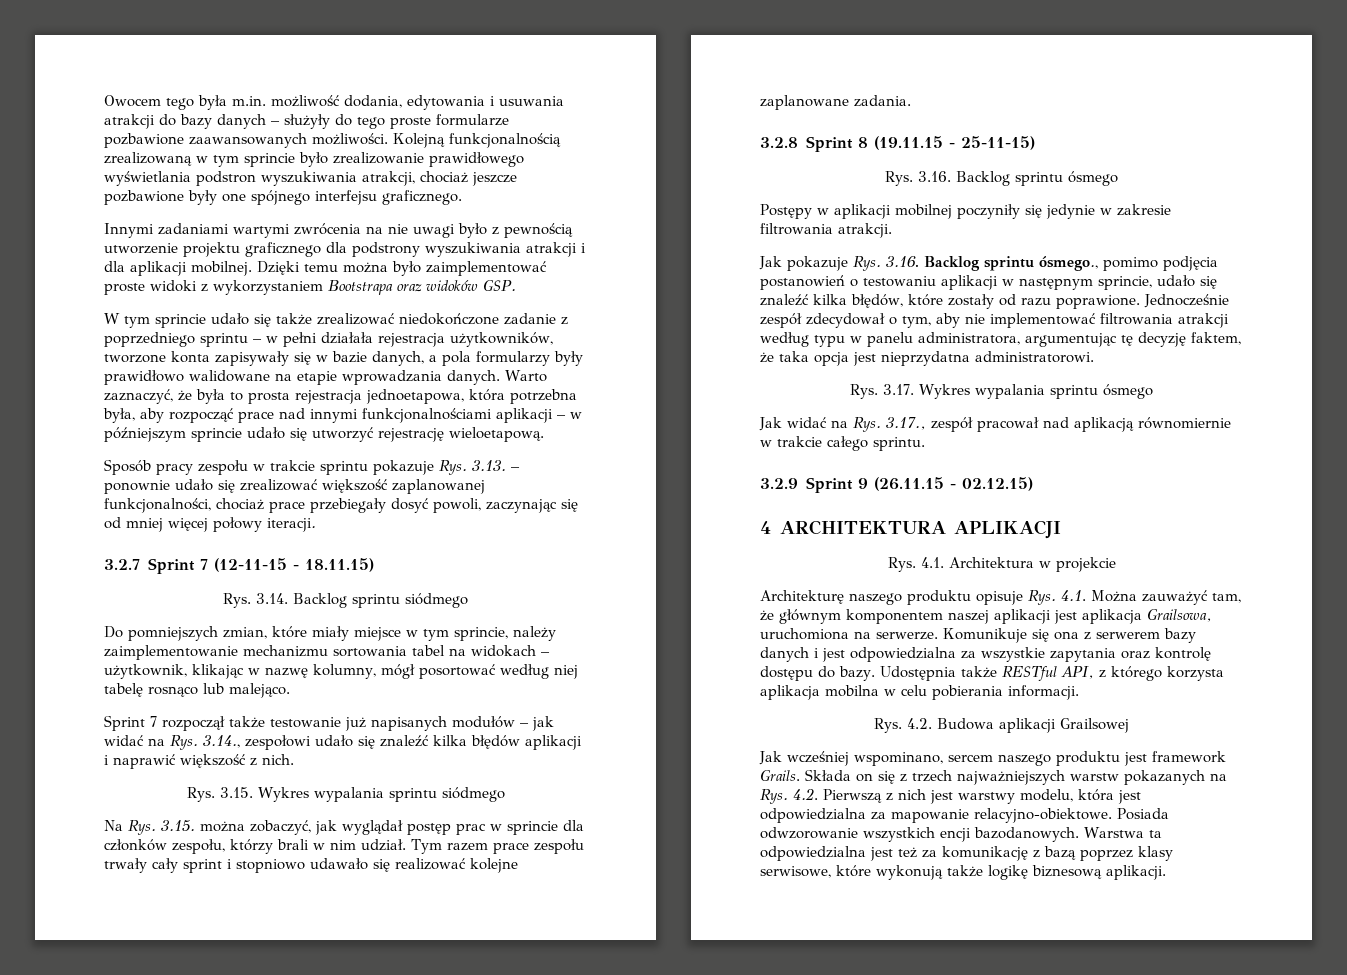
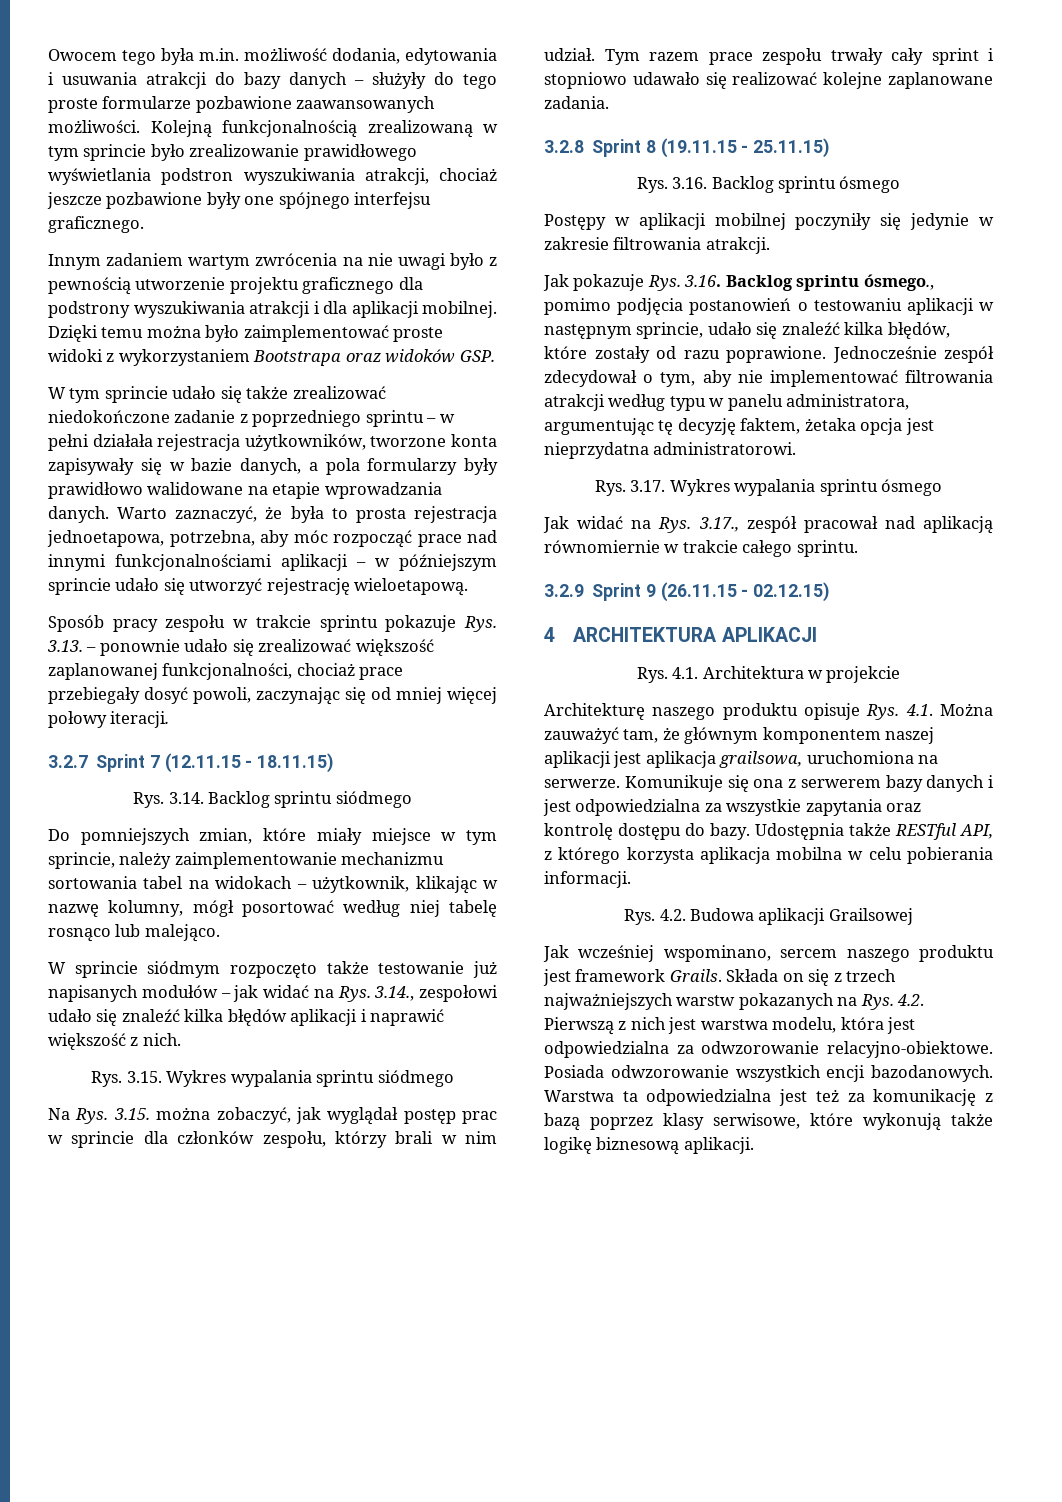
- Innymi zadaniami wartymi zwrócenia na nie uwagi było z pewnością utworzenie projektu graficznego dla podstrony wyszukiwania atrakcji i dla aplikacji mobilnej.
+ Innym zadaniem wartym zwrócenia na nie uwagi było z pewnością utworzenie projektu graficznego dla podstrony wyszukiwania atrakcji i dla aplikacji mobilnej.
- Warto zaznaczyć, że była to prosta rejestracja jednoetapowa, która potrzebna była, aby rozpocząć prace nad innymi funkcjonalnościami aplikacji – w późniejszym sprincie udało się utworzyć rejestrację wieloetapową.
+ Warto zaznaczyć, że była to prosta rejestracja jednoetapowa, potrzebna, aby móc rozpocząć prace nad innymi funkcjonalnościami aplikacji – w późniejszym sprincie udało się utworzyć rejestrację wieloetapową.
- 3.2.7 Sprint 7 (12-11-15 - 18.11.15)
+ 3.2.7 Sprint 7 (12.11.15 - 18.11.15)
- Sprint 7 rozpoczął także testowanie już napisanych modułów – jak widać na Rys. 3.14., zespołowi udało się znaleźć kilka błędów aplikacji i naprawić większość z nich.
+ W sprincie siódmym rozpoczęto także testowanie już napisanych modułów – jak widać na Rys. 3.14., zespołowi udało się znaleźć kilka błędów aplikacji i naprawić większość z nich.
- 3.2.8 Sprint 8 (19.11.15 - 25-11-15)
+ 3.2.8 Sprint 8 (19.11.15 - 25.11.15)
- Jednocześnie zespół zdecydował o tym, aby nie implementować filtrowania atrakcji według typu w panelu administratora, argumentując tę decyzję faktem, że taka opcja jest nieprzydatna administratorowi.
+ Jednocześnie zespół zdecydował o tym, aby nie implementować filtrowania atrakcji według typu w panelu administratora, argumentując tę decyzję faktem, żetaka opcja jest nieprzydatna administratorowi.
- Architekturę naszego produktu opisuje Rys. 4.1. Można zauważyć tam, że głównym komponentem naszej aplikacji jest aplikacja Grailsowa, uruchomiona na serwerze.
+ Architekturę naszego produktu opisuje Rys. 4.1. Można zauważyć tam, że głównym komponentem naszej aplikacji jest aplikacja grailsowa, uruchomiona na serwerze.
- Składa on się z trzech najważniejszych warstw pokazanych na Rys. 4.2. Pierwszą z nich jest warstwy modelu, która jest odpowiedzialna za mapowanie relacyjno-obiektowe.
+ Składa on się z trzech najważniejszych warstw pokazanych na Rys. 4.2. Pierwszą z nich jest warstwa modelu, która jest odpowiedzialna za odwzorowanie relacyjno-obiektowe.

